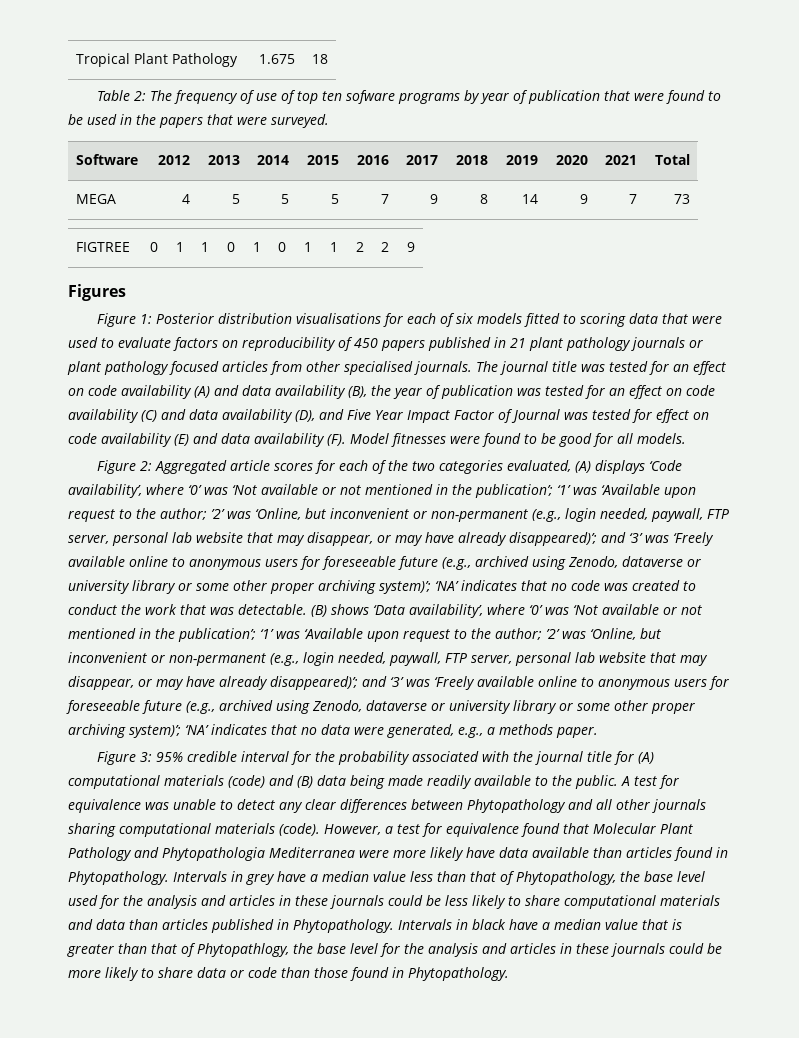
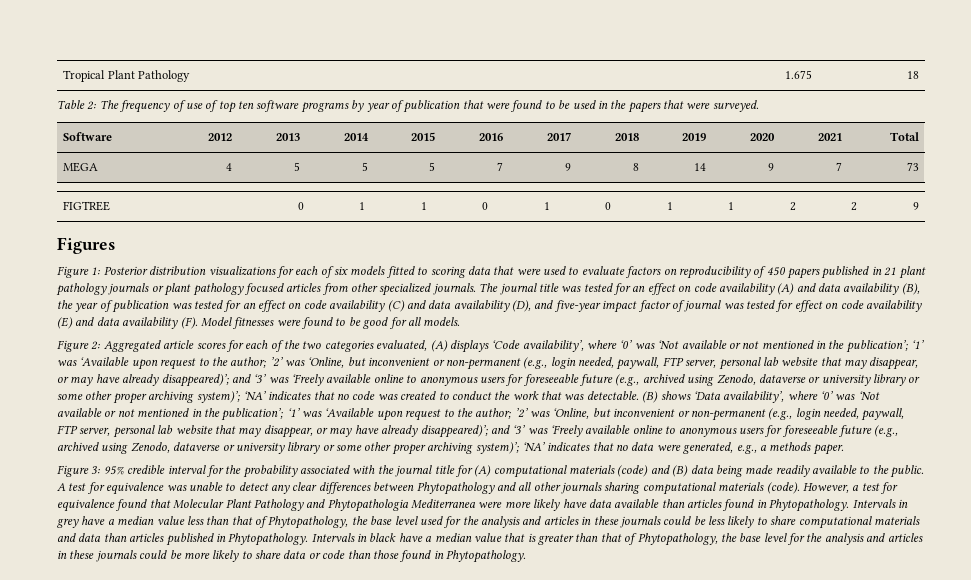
- Table 2: The frequency of use of top ten sofware programs by year of publication that were found to be used in the papers that were surveyed.
+ Table 2: The frequency of use of top ten software programs by year of publication that were found to be used in the papers that were surveyed.
- Figure 1: Posterior distribution visualisations for each of six models fitted to scoring data that were used to evaluate factors on reproducibility of 450 papers published in 21 plant pathology journals or plant pathology focused articles from other specialised journals.
+ Figure 1: Posterior distribution visualizations for each of six models fitted to scoring data that were used to evaluate factors on reproducibility of 450 papers published in 21 plant pathology journals or plant pathology focused articles from other specialized journals.
- The journal title was tested for an effect on code availability (A) and data availability (B), the year of publication was tested for an effect on code availability (C) and data availability (D), and Five Year Impact Factor of Journal was tested for effect on code availability (E) and data availability (F). Model fitnesses were found to be good for all models.
+ The journal title was tested for an effect on code availability (A) and data availability (B), the year of publication was tested for an effect on code availability (C) and data availability (D), and five-year impact factor of journal was tested for effect on code availability (E) and data availability (F). Model fitnesses were found to be good for all models.
- Intervals in black have a median value that is greater than that of Phytopathlogy, the base level for the analysis and articles in these journals could be more likely to share data or code than those found in Phytopathology.
+ Intervals in black have a median value that is greater than that of Phytopathology, the base level for the analysis and articles in these journals could be more likely to share data or code than those found in Phytopathology.

